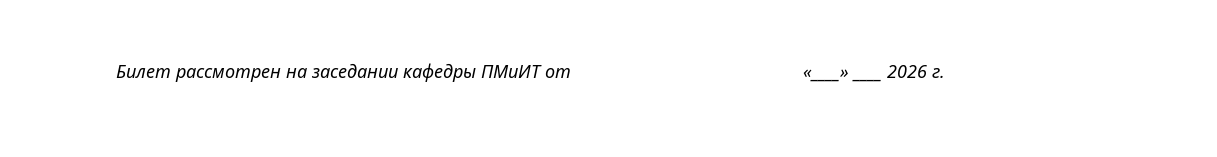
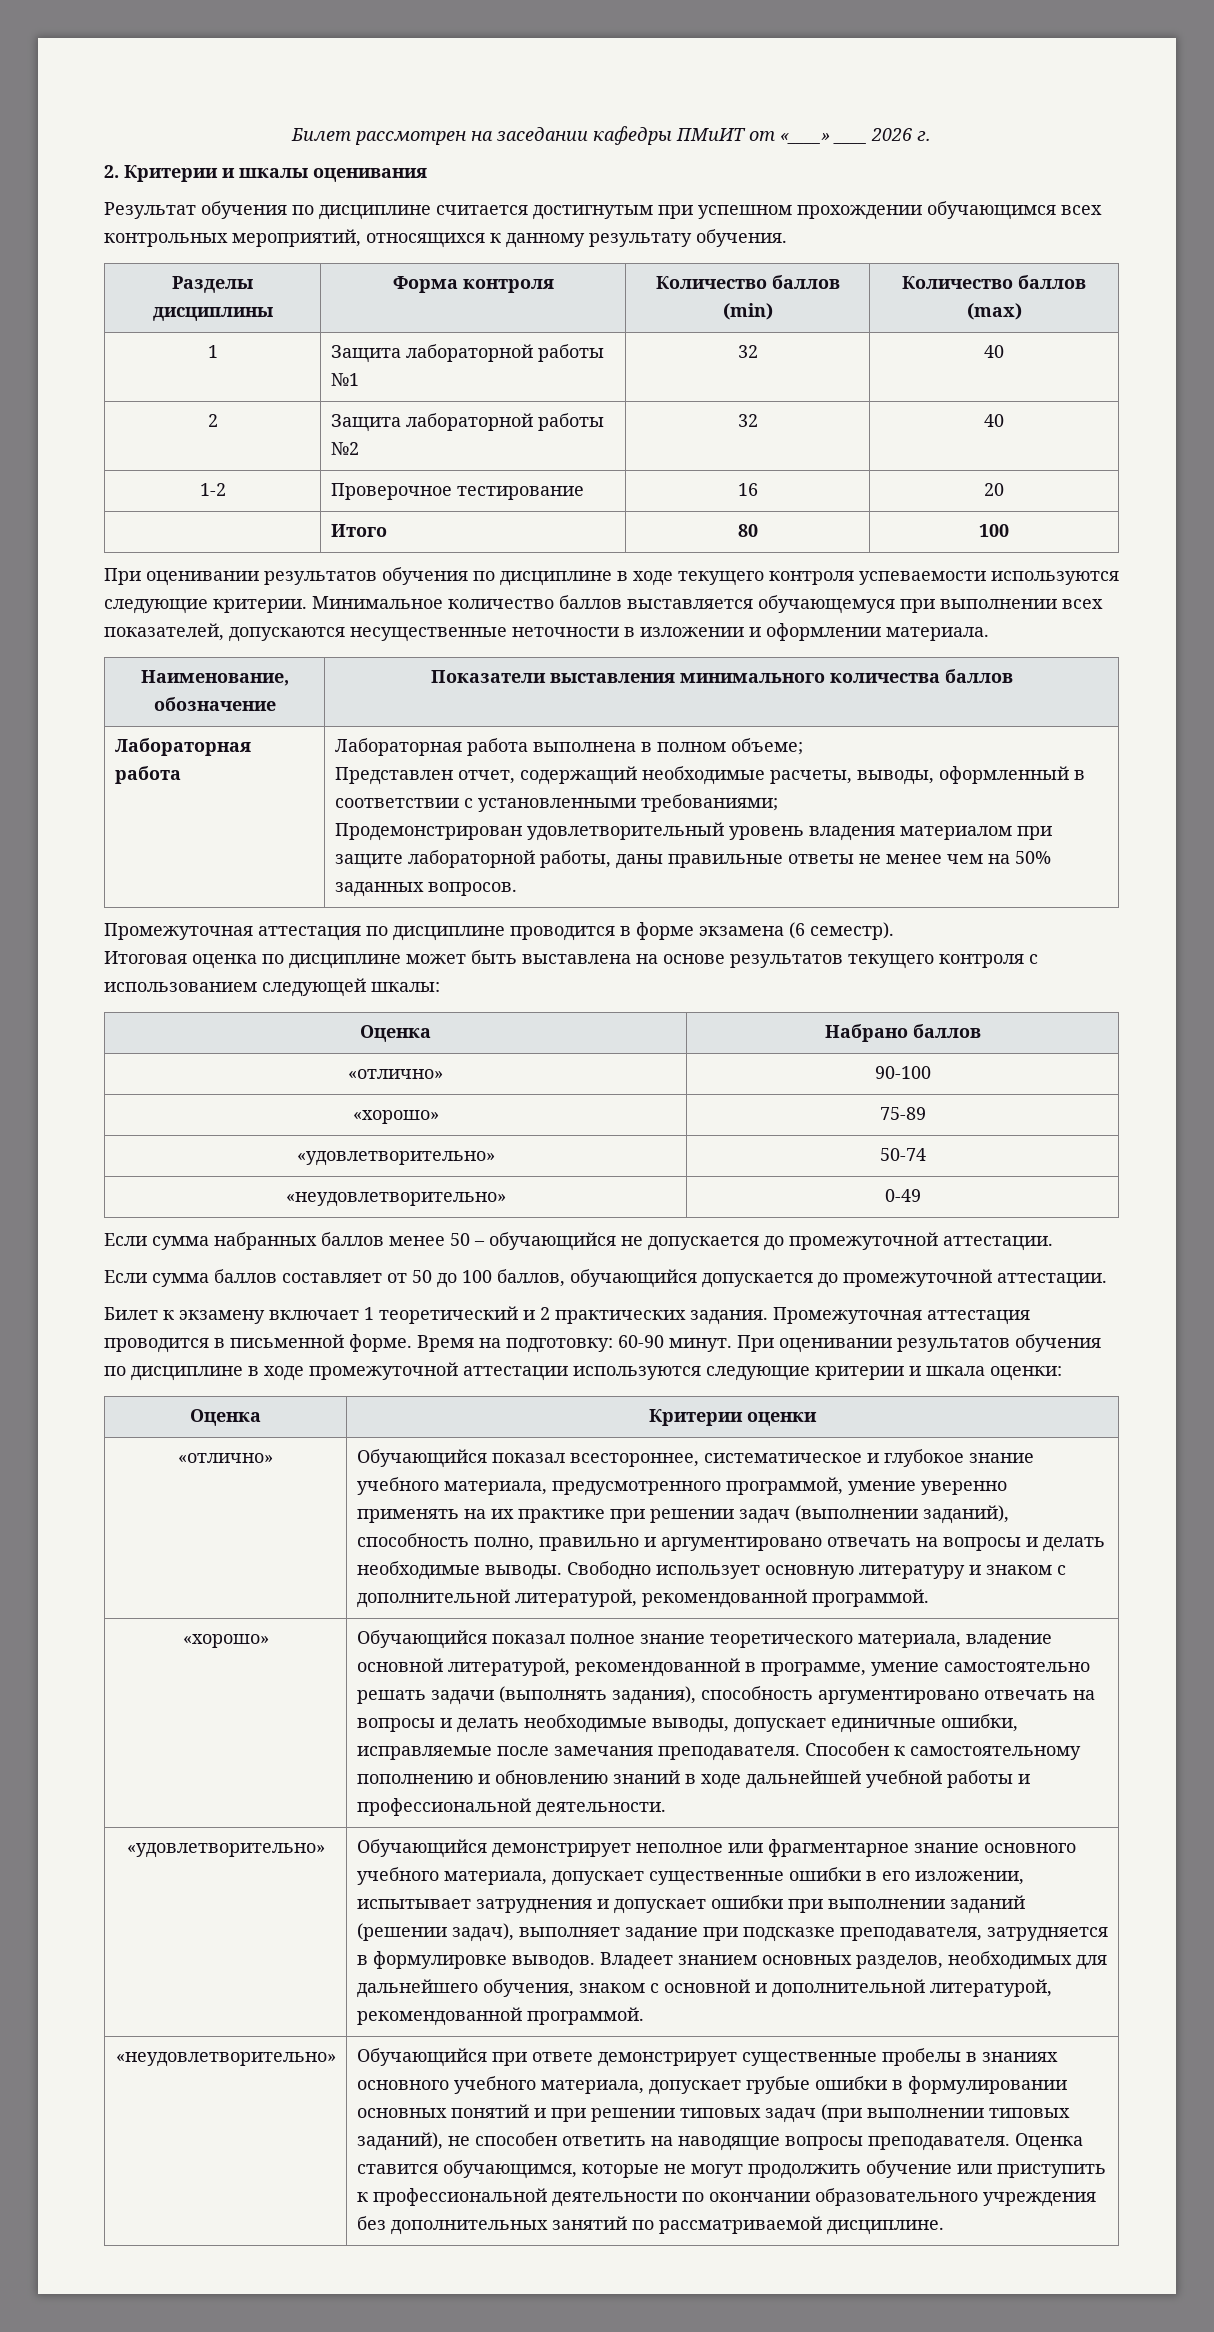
+ 2. Критерии и шкалы оценивания
+ Результат обучения по дисциплине считается достигнутым при успешном прохождении обучающимся всех контрольных мероприятий, относящихся к данному результату обучения.
+ Разделы дисциплины | Форма контроля | Количество баллов (min) | Количество баллов (max)
+ 1 | Защита лабораторной работы №1 | 32 | 40
+ 2 | Защита лабораторной работы №2 | 32 | 40
+ 1-2 | Проверочное тестирование | 16 | 20
+ | Итого | 80 | 100
+ При оценивании результатов обучения по дисциплине в ходе текущего контроля успеваемости используются следующие критерии. Минимальное количество баллов выставляется обучающемуся при выполнении всех показателей, допускаются несущественные неточности в изложении и оформлении материала.
+ Наименование, обозначение | Показатели выставления минимального количества баллов
+ Лабораторная работа | Лабораторная работа выполнена в полном объеме;
+ Представлен отчет, содержащий необходимые расчеты, выводы, оформленный в соответствии с установленными требованиями;
+ Продемонстрирован удовлетворительный уровень владения материалом при защите лабораторной работы, даны правильные ответы не менее чем на 50% заданных вопросов.
+ Промежуточная аттестация по дисциплине проводится в форме экзамена (6 семестр).
+ Итоговая оценка по дисциплине может быть выставлена на основе результатов текущего контроля с использованием следующей шкалы:
+ Оценка | Набрано баллов
+ «отлично» | 90-100
+ «хорошо» | 75-89
+ «удовлетворительно» | 50-74
+ «неудовлетворительно» | 0-49
+ Если сумма набранных баллов менее 50 – обучающийся не допускается до промежуточной аттестации.
+ Если сумма баллов составляет от 50 до 100 баллов, обучающийся допускается до промежуточной аттестации.
+ Билет к экзамену включает 1 теоретический и 2 практических задания. Промежуточная аттестация проводится в письменной форме. Время на подготовку: 60-90 минут. При оценивании результатов обучения по дисциплине в ходе промежуточной аттестации используются следующие критерии и шкала оценки:
+ Оценка | Критерии оценки
+ «отлично» | Обучающийся показал всестороннее, систематическое и глубокое знание учебного материала, предусмотренного программой, умение уверенно применять на их практике при решении задач (выполнении заданий), способность полно, правильно и аргументировано отвечать на вопросы и делать необходимые выводы. Свободно использует основную литературу и знаком с дополнительной литературой, рекомендованной программой.
+ «хорошо» | Обучающийся показал полное знание теоретического материала, владение основной литературой, рекомендованной в программе, умение самостоятельно решать задачи (выполнять задания), способность аргументировано отвечать на вопросы и делать необходимые выводы, допускает единичные ошибки, исправляемые после замечания преподавателя. Способен к самостоятельному пополнению и обновлению знаний в ходе дальнейшей учебной работы и профессиональной деятельности.
+ «удовлетворительно» | Обучающийся демонстрирует неполное или фрагментарное знание основного учебного материала, допускает существенные ошибки в его изложении, испытывает затруднения и допускает ошибки при выполнении заданий (решении задач), выполняет задание при подсказке преподавателя, затрудняется в формулировке выводов. Владеет знанием основных разделов, необходимых для дальнейшего обучения, знаком с основной и дополнительной литературой, рекомендованной программой.
+ «неудовлетворительно» | Обучающийся при ответе демонстрирует существенные пробелы в знаниях основного учебного материала, допускает грубые ошибки в формулировании основных понятий и при решении типовых задач (при выполнении типовых заданий), не способен ответить на наводящие вопросы преподавателя. Оценка ставится обучающимся, которые не могут продолжить обучение или приступить к профессиональной деятельности по окончании образовательного учреждения без дополнительных занятий по рассматриваемой дисциплине.

